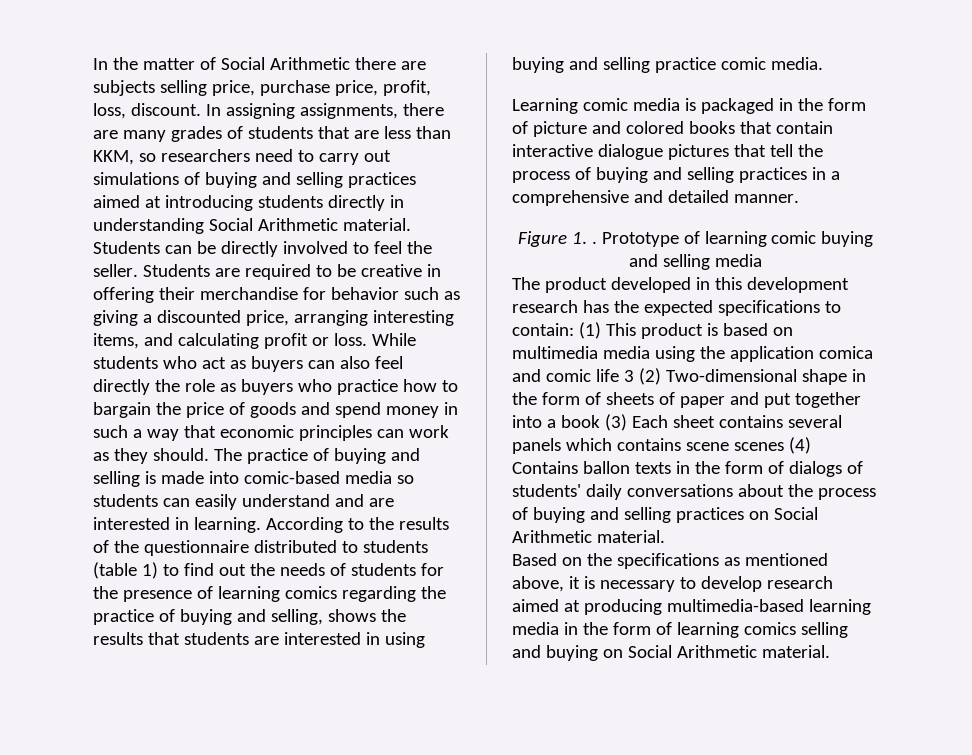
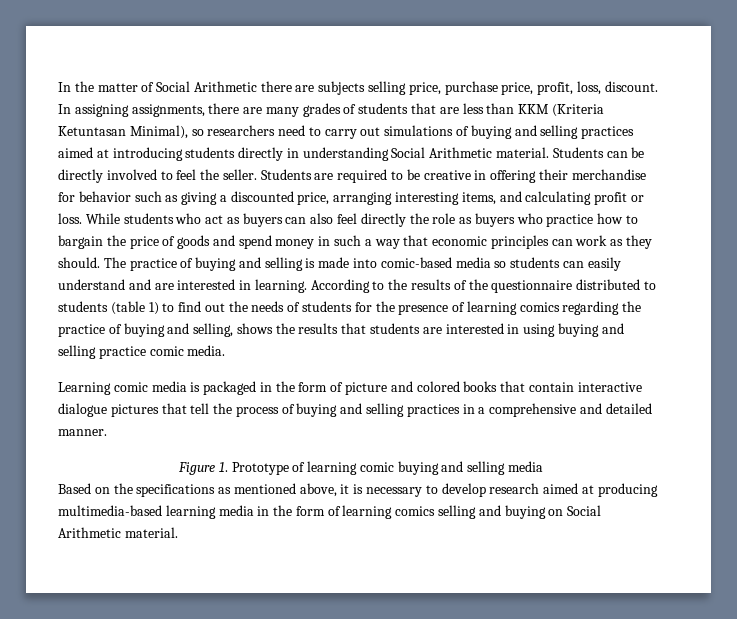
- In assigning assignments, there are many grades of students that are less than KKM, so researchers need to carry out simulations of buying and selling practices aimed at introducing students directly in understanding Social Arithmetic material.
+ In assigning assignments, there are many grades of students that are less than KKM (Kriteria Ketuntasan Minimal), so researchers need to carry out simulations of buying and selling practices aimed at introducing students directly in understanding Social Arithmetic material.
- Figure 1. . Prototype of learning comic buying and selling media
+ Figure 1. Prototype of learning comic buying and selling media
- The product developed in this development research has the expected specifications to contain: (1) This product is based on multimedia media using the application comica and comic life 3 (2) Two-dimensional shape in the form of sheets of paper and put together into a book (3) Each sheet contains several panels which contains scene scenes (4) Contains ballon texts in the form of dialogs of students' daily conversations about the process of buying and selling practices on Social Arithmetic material.

